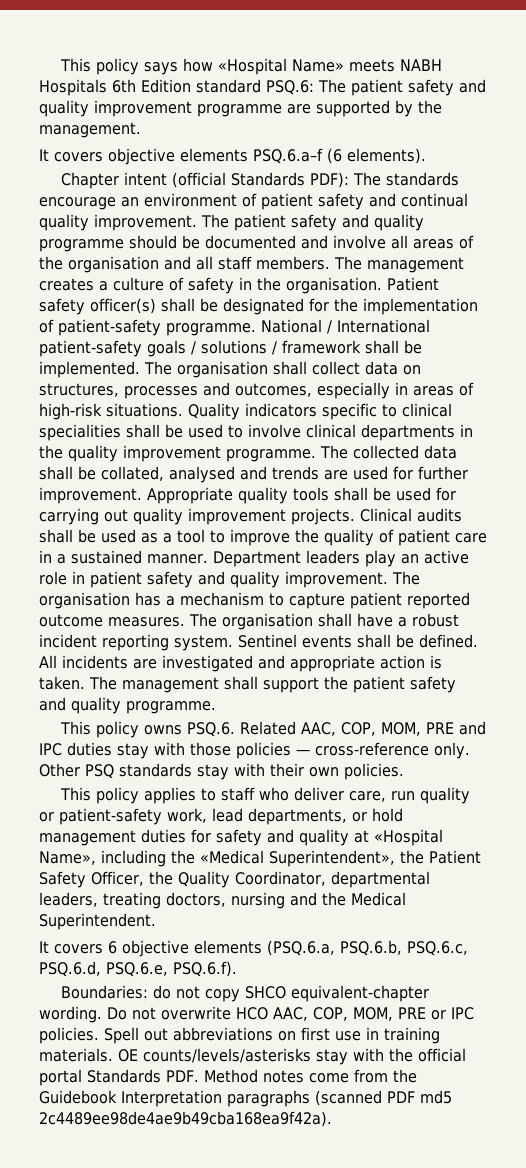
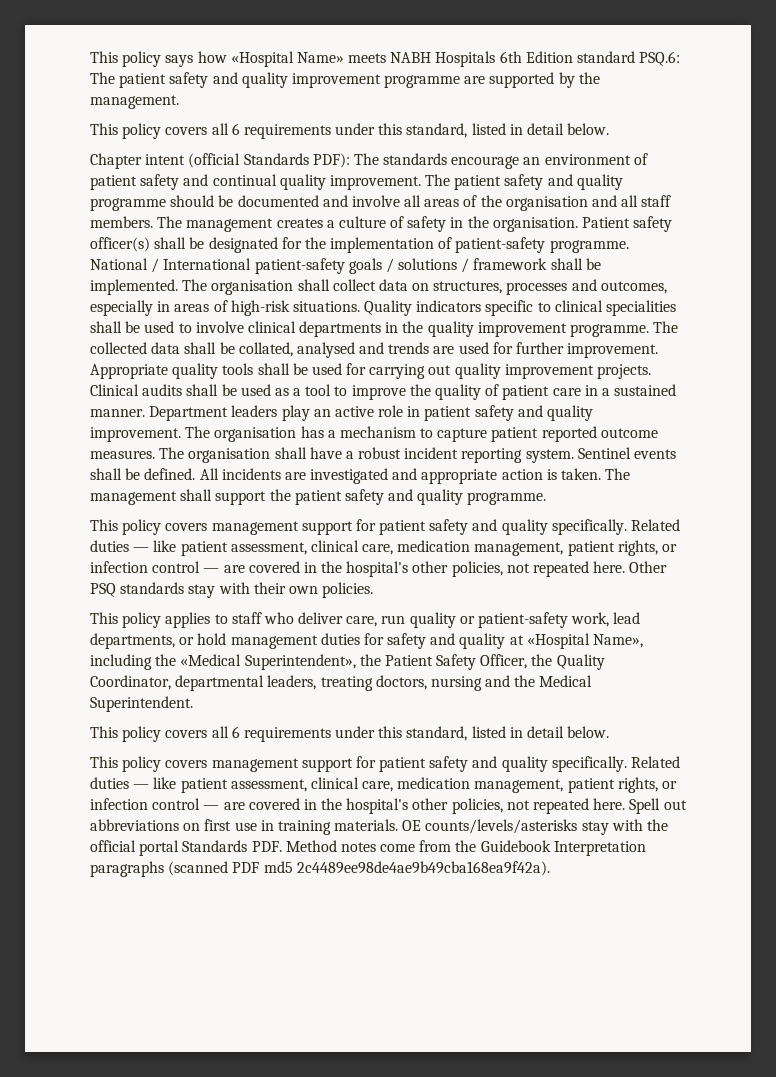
  This policy says how «Hospital Name» meets NABH Hospitals 6th Edition standard PSQ.6: The patient safety and quality improvement programme are supported by the management.
- It covers objective elements PSQ.6.a–f (6 elements).
+ This policy covers all 6 requirements under this standard, listed in detail below.
  The management shall support the patient safety and quality programme.
- This policy owns PSQ.6. Related AAC, COP, MOM, PRE and IPC duties stay with those policies — cross-reference only.
+ This policy covers management support for patient safety and quality specifically. Related duties — like patient assessment, clinical care, medication management, patient rights, or infection control — are covered in the hospital's other policies, not repeated here.
  This policy applies to staff who deliver care, run quality or patient-safety work, lead departments, or hold management duties for safety and quality at «Hospital Name», including the «Medical Superintendent», the Patient Safety Officer, the Quality Coordinator, departmental leaders, treating doctors, nursing and the Medical Superintendent.
- It covers 6 objective elements (PSQ.6.a, PSQ.6.b, PSQ.6.c, PSQ.6.d, PSQ.6.e, PSQ.6.f).
- Boundaries: do not copy SHCO equivalent-chapter wording. Do not overwrite HCO AAC, COP, MOM, PRE or IPC policies.
+ This policy covers all 6 requirements under this standard, listed in detail below.
+ This policy covers management support for patient safety and quality specifically. Related duties — like patient assessment, clinical care, medication management, patient rights, or infection control — are covered in the hospital's other policies, not repeated here.

